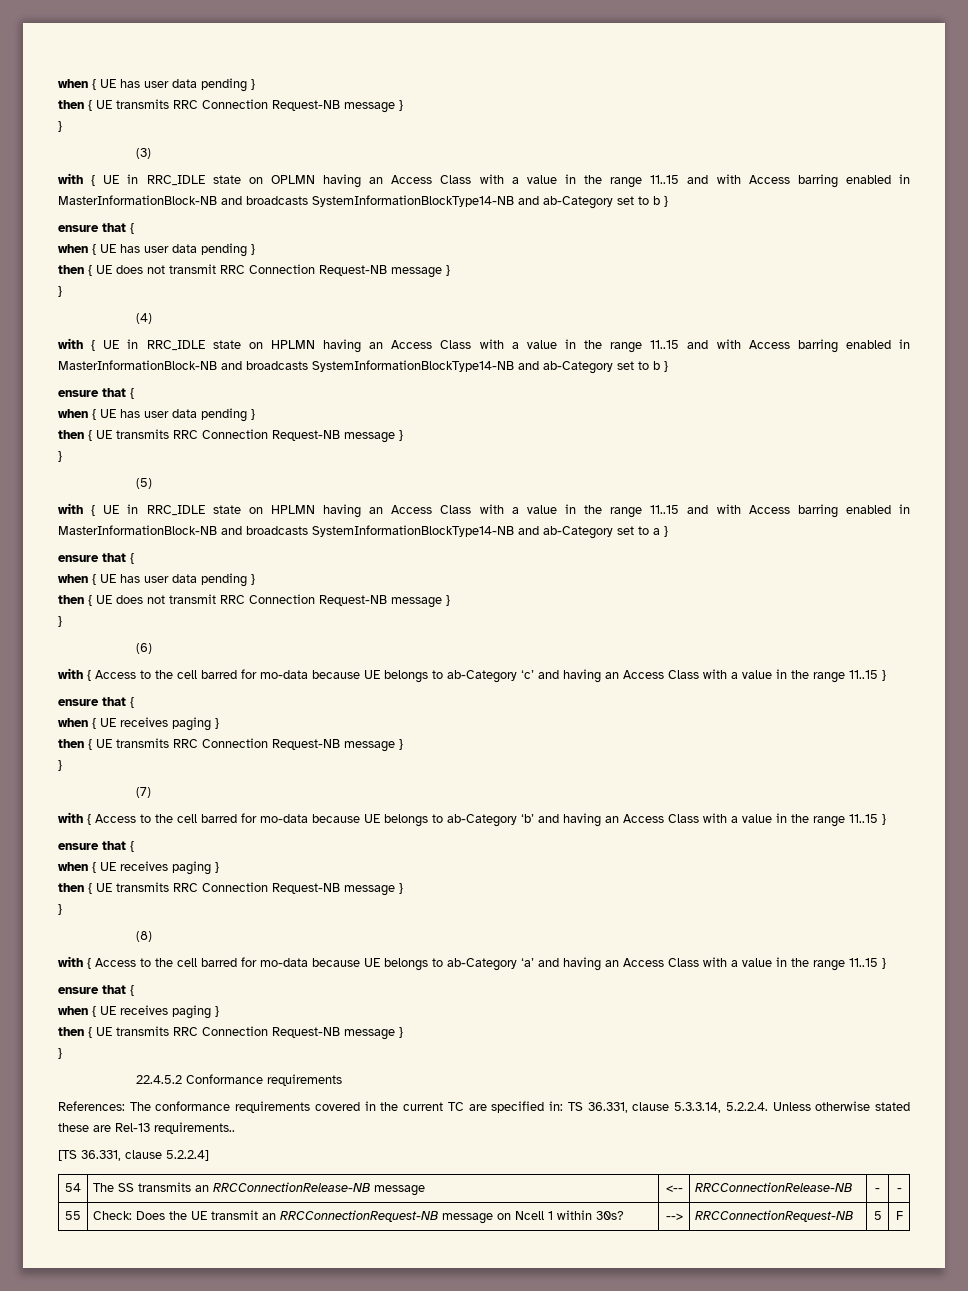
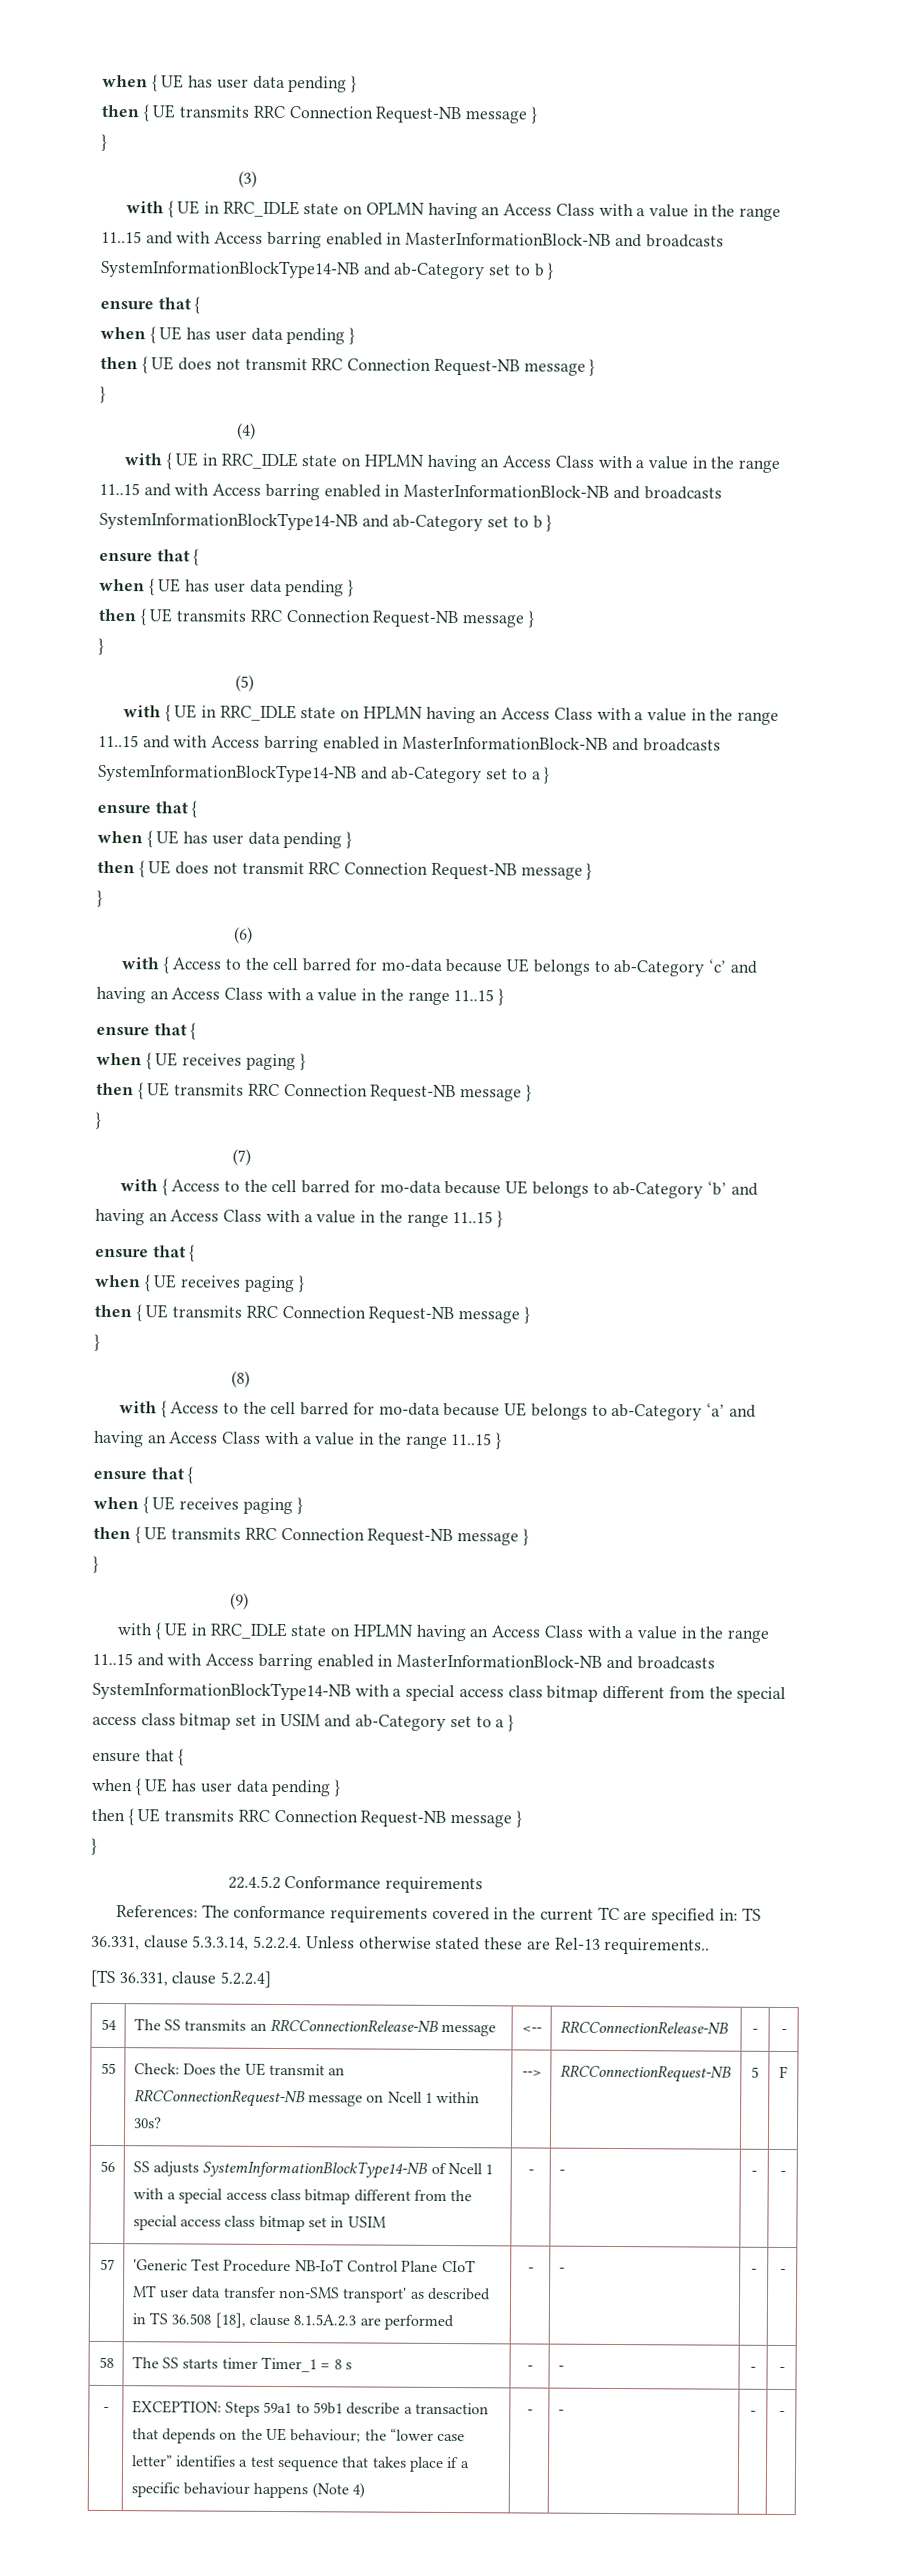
+ (9)
+ with { UE in RRC_IDLE state on HPLMN having an Access Class with a value in the range 11..15 and with Access barring enabled in MasterInformationBlock-NB and broadcasts SystemInformationBlockType14-NB with a special access class bitmap different from the special access class bitmap set in USIM and ab-Category set to a }
+ ensure that {
+ when { UE has user data pending }
+ then { UE transmits RRC Connection Request-NB message }
+ }
+ 56 | SS adjusts SystemInformationBlockType14-NB of Ncell 1 with a special access class bitmap different from the special access class bitmap set in USIM | - | - | - | -
+ 57 | 'Generic Test Procedure NB-IoT Control Plane CIoT MT user data transfer non-SMS transport' as described in TS 36.508 [18], clause 8.1.5A.2.3 are performed | - | - | - | -
+ 58 | The SS starts timer Timer_1 = 8 s | - | - | - | -
+ - | EXCEPTION: Steps 59a1 to 59b1 describe a transaction that depends on the UE behaviour; the “lower case letter” identifies a test sequence that takes place if a specific behaviour happens (Note 4) | - | - | - | -

